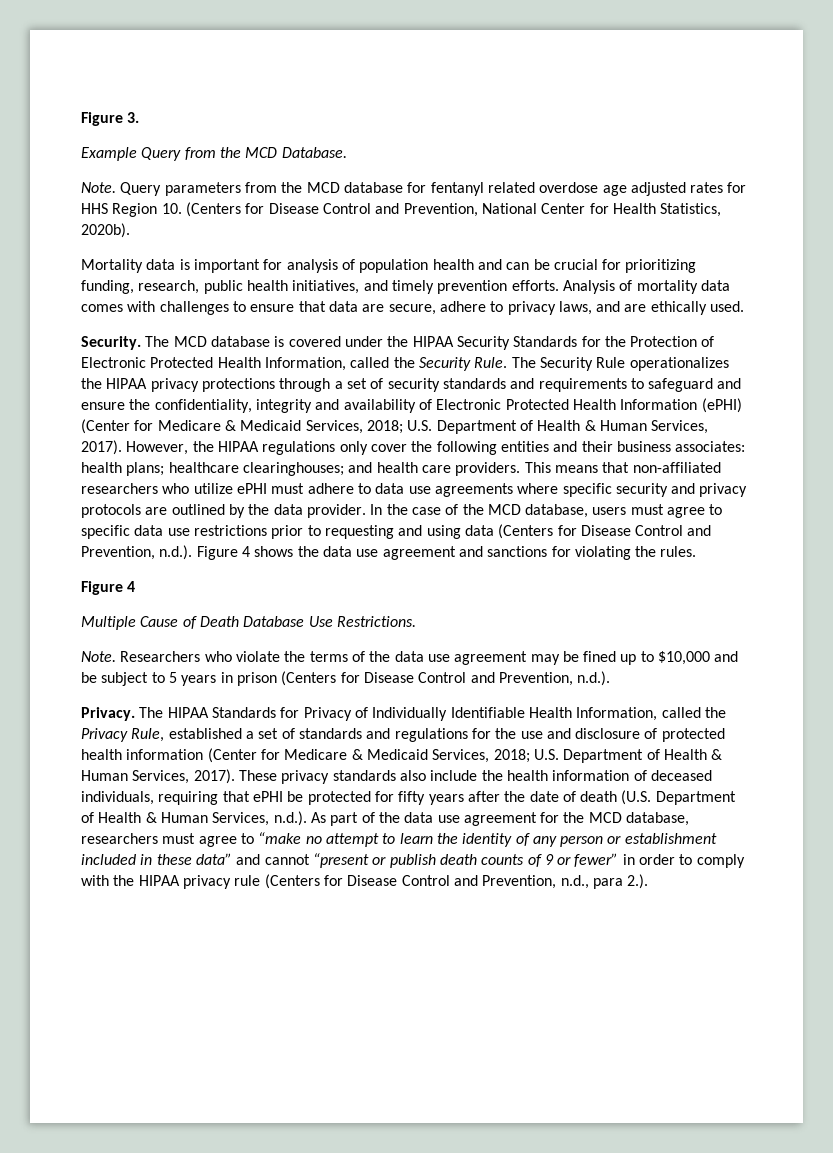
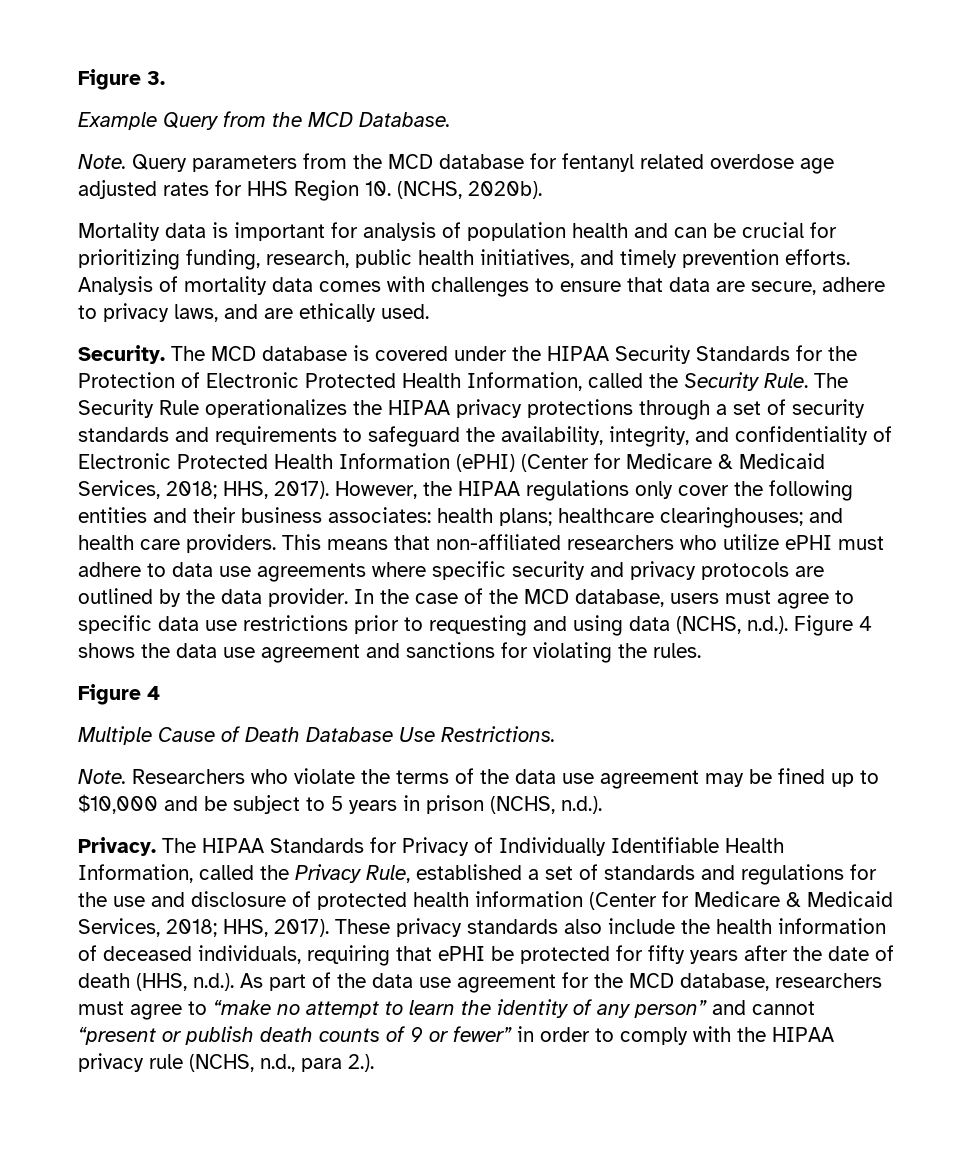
- Query parameters from the MCD database for fentanyl related overdose age adjusted rates for HHS Region 10. (Centers for Disease Control and Prevention, National Center for Health Statistics, 2020b).
+ Query parameters from the MCD database for fentanyl related overdose age adjusted rates for HHS Region 10. (NCHS, 2020b).
- The Security Rule operationalizes the HIPAA privacy protections through a set of security standards and requirements to safeguard and ensure the confidentiality, integrity and availability of Electronic Protected Health Information (ePHI) (Center for Medicare & Medicaid Services, 2018; U.S. Department of Health & Human Services, 2017).
+ The Security Rule operationalizes the HIPAA privacy protections through a set of security standards and requirements to safeguard the availability, integrity, and confidentiality of Electronic Protected Health Information (ePHI) (Center for Medicare & Medicaid Services, 2018; HHS, 2017).
- In the case of the MCD database, users must agree to specific data use restrictions prior to requesting and using data (Centers for Disease Control and Prevention, n.d.). Figure 4 shows the data use agreement and sanctions for violating the rules.
+ In the case of the MCD database, users must agree to specific data use restrictions prior to requesting and using data (NCHS, n.d.). Figure 4 shows the data use agreement and sanctions for violating the rules.
- Researchers who violate the terms of the data use agreement may be fined up to $10,000 and be subject to 5 years in prison (Centers for Disease Control and Prevention, n.d.).
+ Researchers who violate the terms of the data use agreement may be fined up to $10,000 and be subject to 5 years in prison (NCHS, n.d.).
- The HIPAA Standards for Privacy of Individually Identifiable Health Information, called the Privacy Rule, established a set of standards and regulations for the use and disclosure of protected health information (Center for Medicare & Medicaid Services, 2018; U.S. Department of Health & Human Services, 2017).
+ The HIPAA Standards for Privacy of Individually Identifiable Health Information, called the Privacy Rule, established a set of standards and regulations for the use and disclosure of protected health information (Center for Medicare & Medicaid Services, 2018; HHS, 2017).
- These privacy standards also include the health information of deceased individuals, requiring that ePHI be protected for fifty years after the date of death (U.S. Department of Health & Human Services, n.d.). As part of the data use agreement for the MCD database, researchers must agree to “make no attempt to learn the identity of any person or establishment included in these data” and cannot “present or publish death counts of 9 or fewer” in order to comply with the HIPAA privacy rule (Centers for Disease Control and Prevention, n.d., para 2.).
+ These privacy standards also include the health information of deceased individuals, requiring that ePHI be protected for fifty years after the date of death (HHS, n.d.). As part of the data use agreement for the MCD database, researchers must agree to “make no attempt to learn the identity of any person” and cannot “present or publish death counts of 9 or fewer” in order to comply with the HIPAA privacy rule (NCHS, n.d., para 2.).

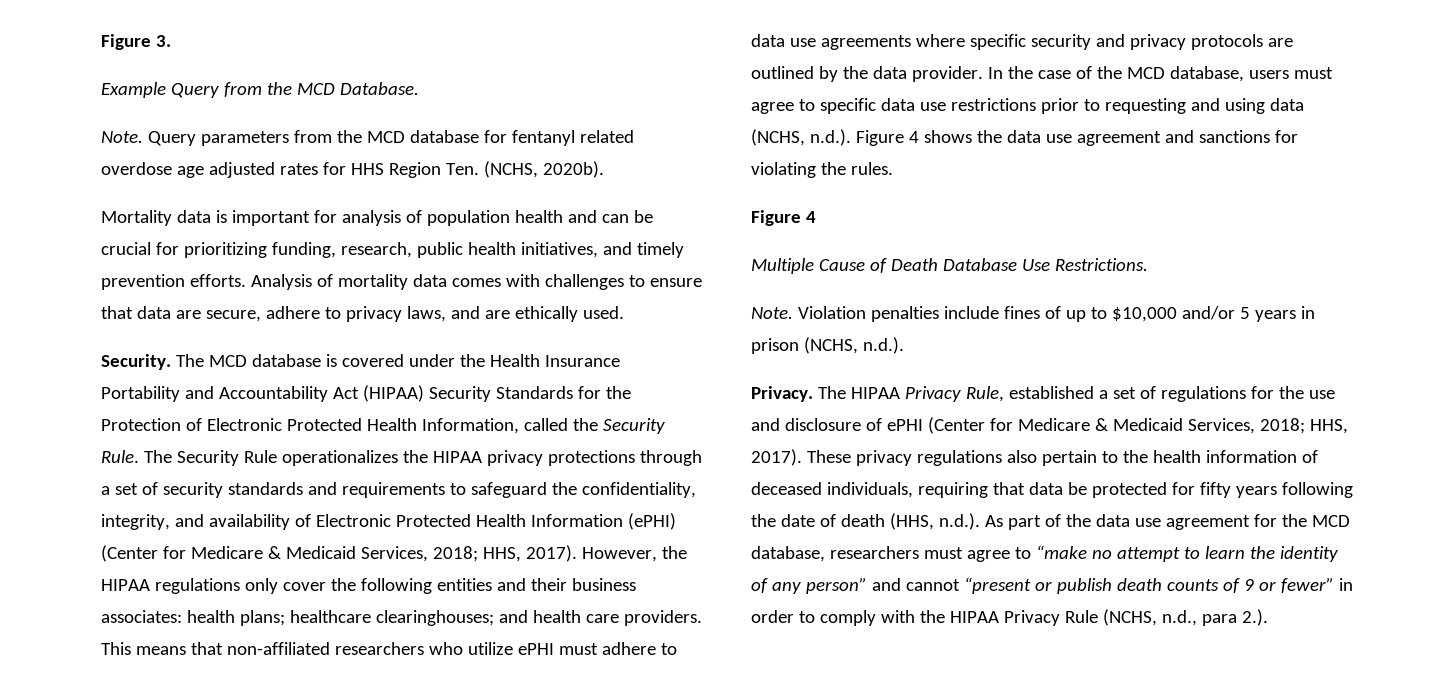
- Query parameters from the MCD database for fentanyl related overdose age adjusted rates for HHS Region 10. (NCHS, 2020b).
+ Query parameters from the MCD database for fentanyl related overdose age adjusted rates for HHS Region Ten. (NCHS, 2020b).
- The MCD database is covered under the HIPAA Security Standards for the Protection of Electronic Protected Health Information, called the Security Rule.
+ The MCD database is covered under the Health Insurance Portability and Accountability Act (HIPAA) Security Standards for the Protection of Electronic Protected Health Information, called the Security Rule.
- The Security Rule operationalizes the HIPAA privacy protections through a set of security standards and requirements to safeguard the availability, integrity, and confidentiality of Electronic Protected Health Information (ePHI) (Center for Medicare & Medicaid Services, 2018; HHS, 2017).
+ The Security Rule operationalizes the HIPAA privacy protections through a set of security standards and requirements to safeguard the confidentiality, integrity, and availability of Electronic Protected Health Information (ePHI) (Center for Medicare & Medicaid Services, 2018; HHS, 2017).
- Researchers who violate the terms of the data use agreement may be fined up to $10,000 and be subject to 5 years in prison (NCHS, n.d.).
+ Violation penalties include fines of up to $10,000 and/or 5 years in prison (NCHS, n.d.).
- The HIPAA Standards for Privacy of Individually Identifiable Health Information, called the Privacy Rule, established a set of standards and regulations for the use and disclosure of protected health information (Center for Medicare & Medicaid Services, 2018; HHS, 2017).
+ The HIPAA Privacy Rule, established a set of regulations for the use and disclosure of ePHI (Center for Medicare & Medicaid Services, 2018; HHS, 2017).
- These privacy standards also include the health information of deceased individuals, requiring that ePHI be protected for fifty years after the date of death (HHS, n.d.). As part of the data use agreement for the MCD database, researchers must agree to “make no attempt to learn the identity of any person” and cannot “present or publish death counts of 9 or fewer” in order to comply with the HIPAA privacy rule (NCHS, n.d., para 2.).
+ These privacy regulations also pertain to the health information of deceased individuals, requiring that data be protected for fifty years following the date of death (HHS, n.d.). As part of the data use agreement for the MCD database, researchers must agree to “make no attempt to learn the identity of any person” and cannot “present or publish death counts of 9 or fewer” in order to comply with the HIPAA Privacy Rule (NCHS, n.d., para 2.).

